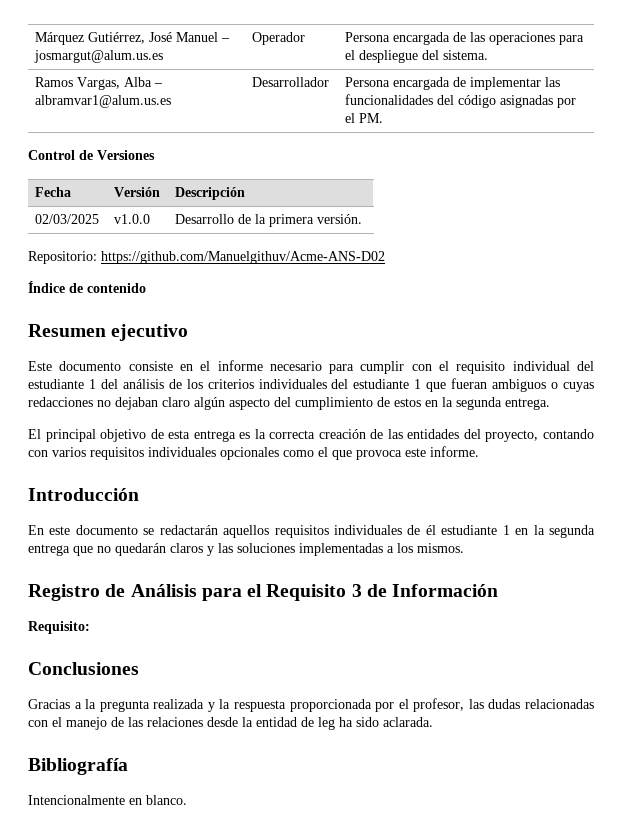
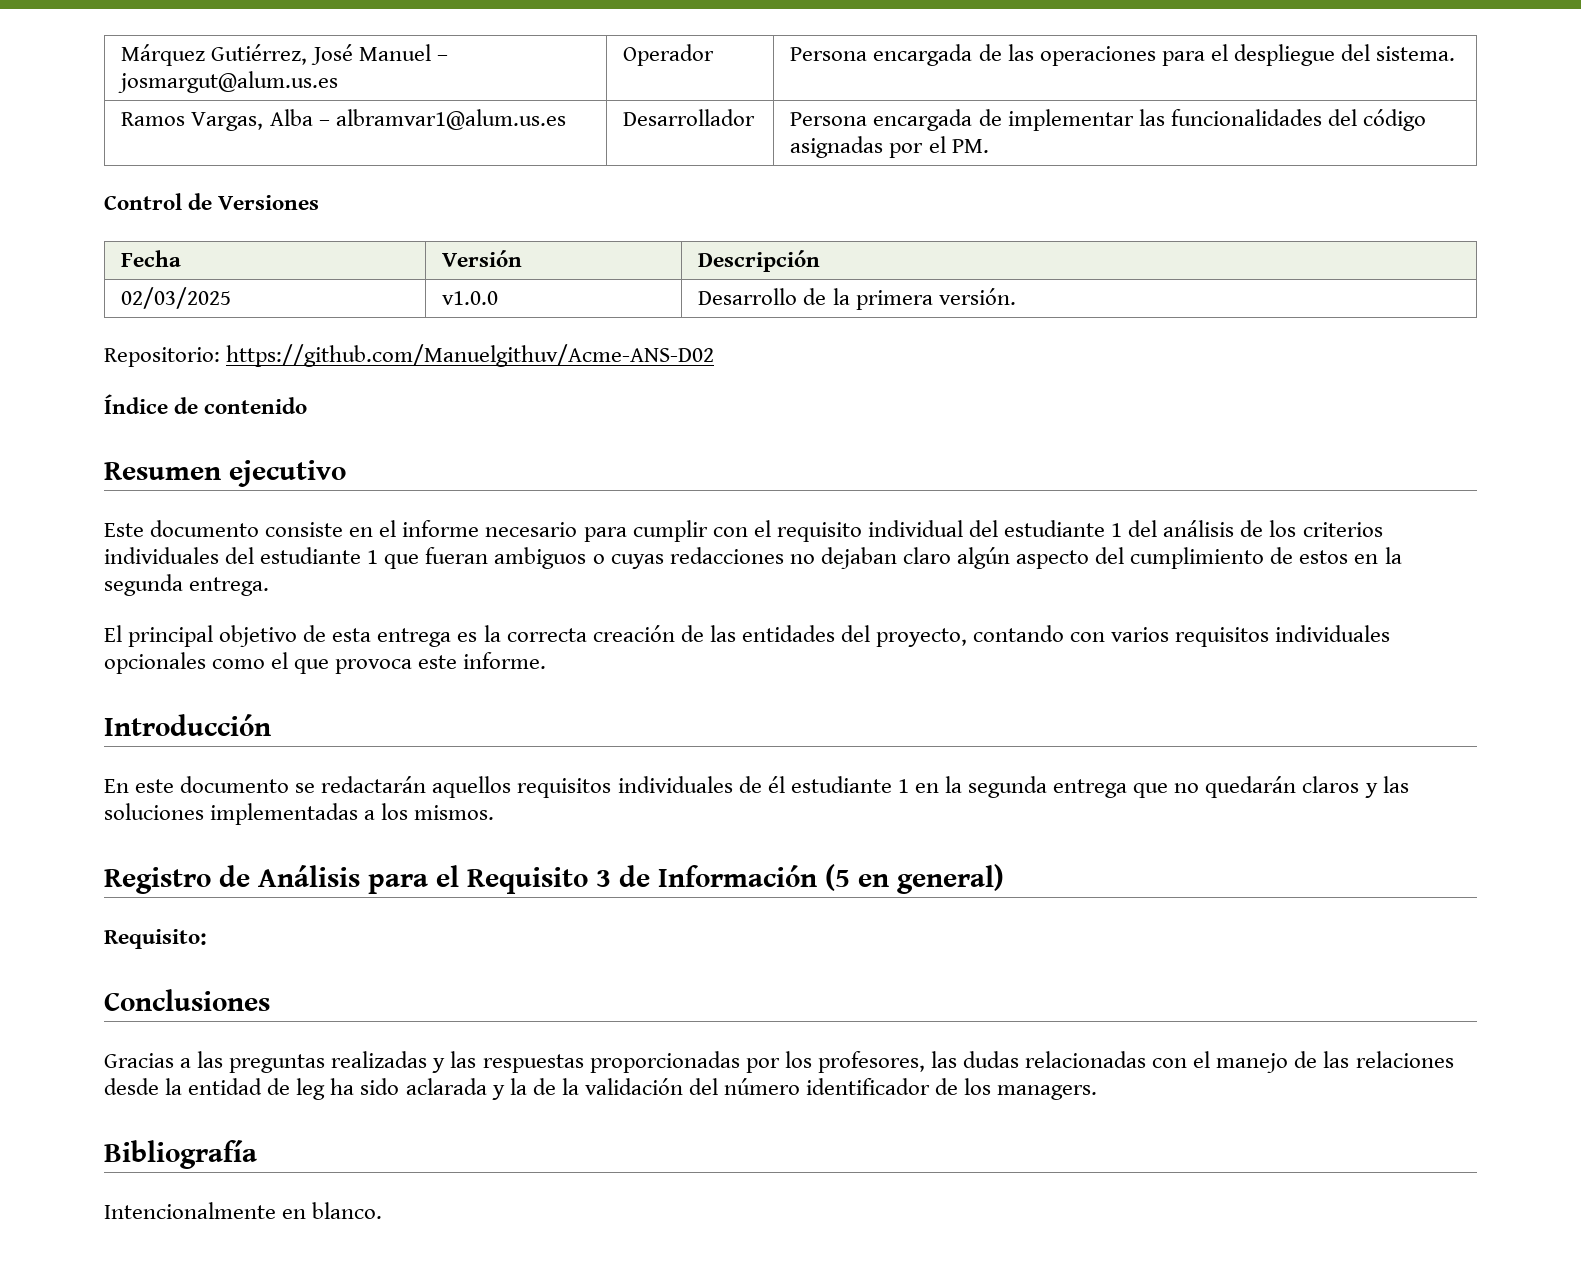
- Registro de Análisis para el Requisito 3 de Información
+ Registro de Análisis para el Requisito 3 de Información (5 en general)
- Gracias a la pregunta realizada y la respuesta proporcionada por el profesor, las dudas relacionadas con el manejo de las relaciones desde la entidad de leg ha sido aclarada.
+ Gracias a las preguntas realizadas y las respuestas proporcionadas por los profesores, las dudas relacionadas con el manejo de las relaciones desde la entidad de leg ha sido aclarada y la de la validación del número identificador de los managers.

